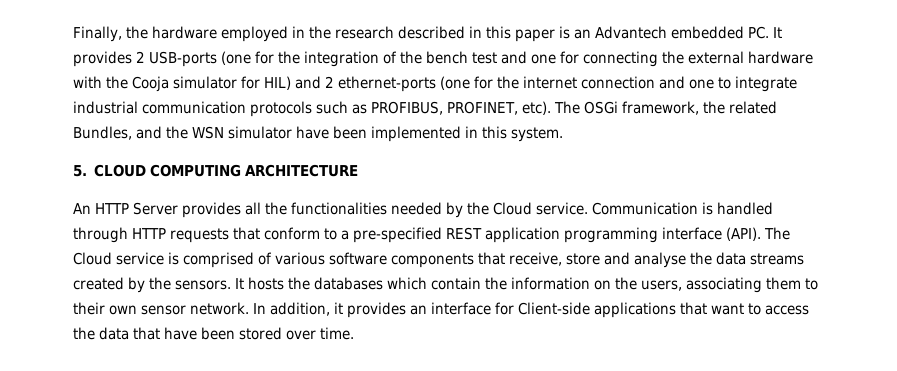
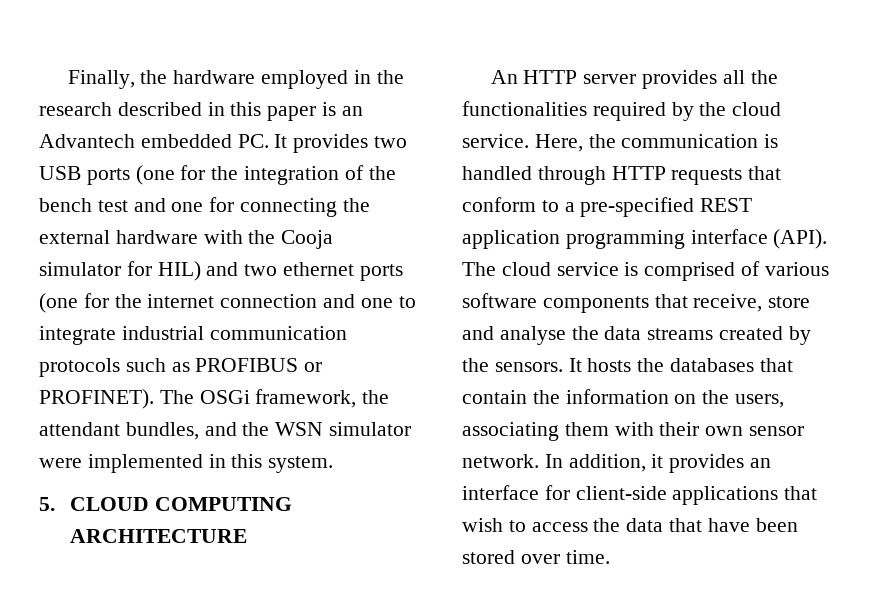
- Finally, the hardware employed in the research described in this paper is an Advantech embedded PC. It provides 2 USB-ports (one for the integration of the bench test and one for connecting the external hardware with the Cooja simulator for HIL) and 2 ethernet-ports (one for the internet connection and one to integrate industrial communication protocols such as PROFIBUS, PROFINET, etc).
+ Finally, the hardware employed in the research described in this paper is an Advantech embedded PC. It provides two USB ports (one for the integration of the bench test and one for connecting the external hardware with the Cooja simulator for HIL) and two ethernet ports (one for the internet connection and one to integrate industrial communication protocols such as PROFIBUS or PROFINET).
- The OSGi framework, the related Bundles, and the WSN simulator have been implemented in this system.
+ The OSGi framework, the attendant bundles, and the WSN simulator were implemented in this system.
- An HTTP Server provides all the functionalities needed by the Cloud service. Communication is handled through HTTP requests that conform to a pre-specified REST application programming interface (API).
+ An HTTP server provides all the functionalities required by the cloud service. Here, the communication is handled through HTTP requests that conform to a pre-specified REST application programming interface (API).
- The Cloud service is comprised of various software components that receive, store and analyse the data streams created by the sensors.
+ The cloud service is comprised of various software components that receive, store and analyse the data streams created by the sensors.
- It hosts the databases which contain the information on the users, associating them to their own sensor network.
+ It hosts the databases that contain the information on the users, associating them with their own sensor network.
- In addition, it provides an interface for Client-side applications that want to access the data that have been stored over time.
+ In addition, it provides an interface for client-side applications that wish to access the data that have been stored over time.

